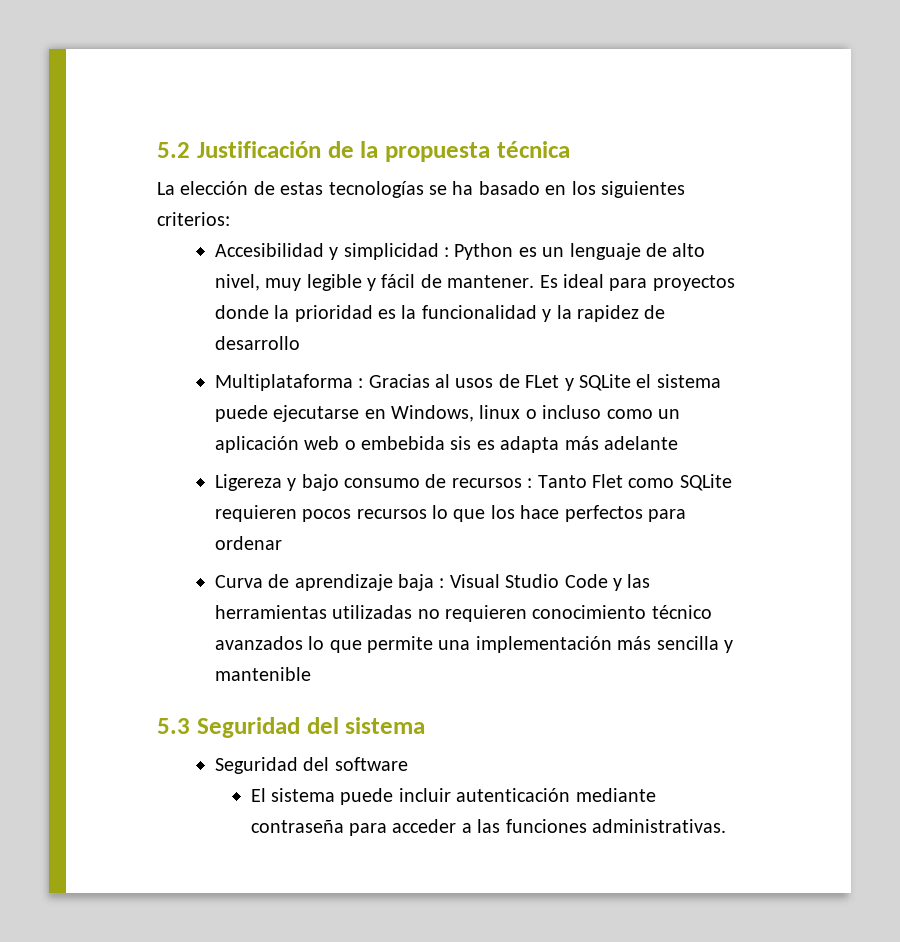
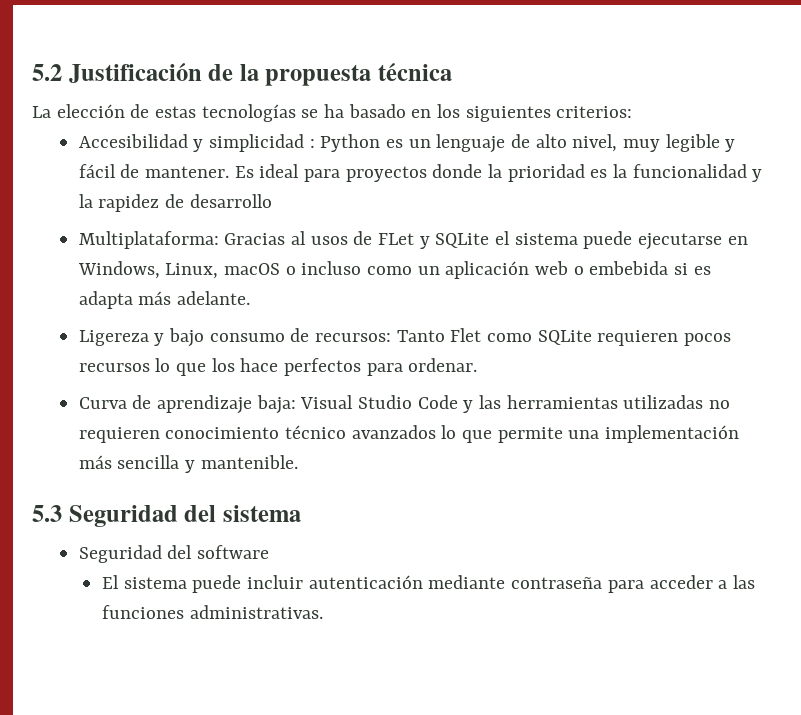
- Multiplataforma : Gracias al usos de FLet y SQLite el sistema puede ejecutarse en Windows, linux o incluso como un aplicación web o embebida sis es adapta más adelante
+ Multiplataforma: Gracias al usos de FLet y SQLite el sistema puede ejecutarse en Windows, Linux, macOS o incluso como un aplicación web o embebida si es adapta más adelante.
- Ligereza y bajo consumo de recursos : Tanto Flet como SQLite requieren pocos recursos lo que los hace perfectos para ordenar
+ Ligereza y bajo consumo de recursos: Tanto Flet como SQLite requieren pocos recursos lo que los hace perfectos para ordenar.
- Curva de aprendizaje baja : Visual Studio Code y las herramientas utilizadas no requieren conocimiento técnico avanzados lo que permite una implementación más sencilla y mantenible
+ Curva de aprendizaje baja: Visual Studio Code y las herramientas utilizadas no requieren conocimiento técnico avanzados lo que permite una implementación más sencilla y mantenible.

